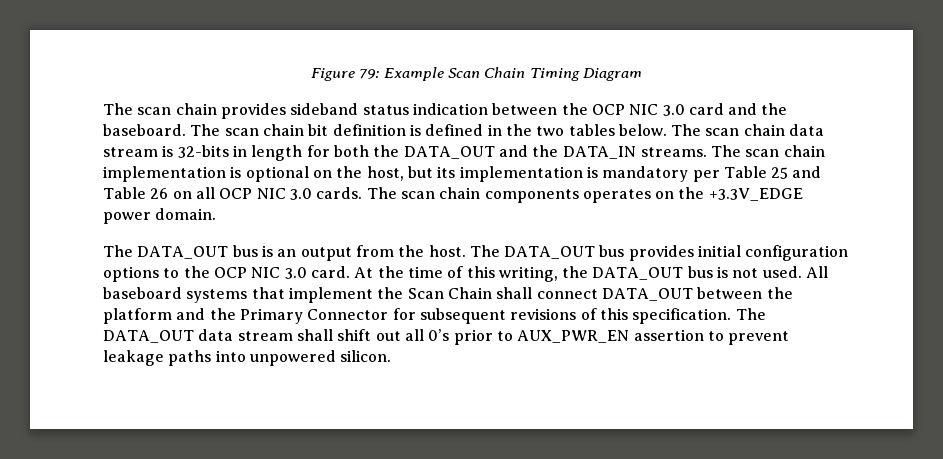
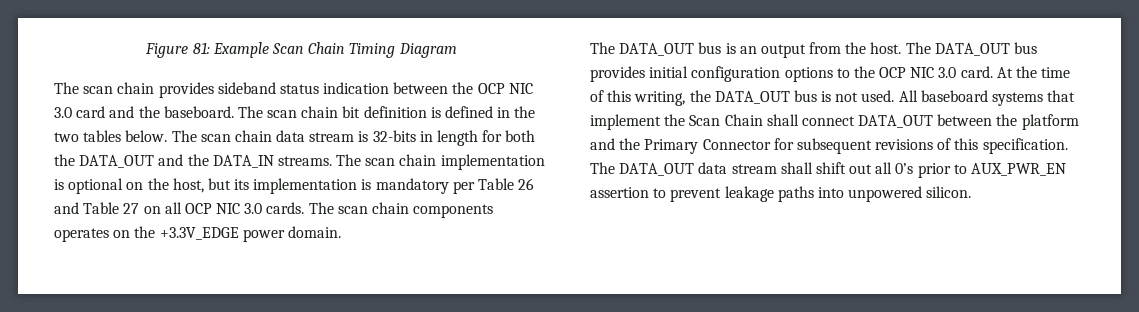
- Figure 79: Example Scan Chain Timing Diagram
+ Figure 81: Example Scan Chain Timing Diagram
- The scan chain implementation is optional on the host, but its implementation is mandatory per Table 25 and Table 26 on all OCP NIC 3.0 cards.
+ The scan chain implementation is optional on the host, but its implementation is mandatory per Table 26 and Table 27 on all OCP NIC 3.0 cards.

